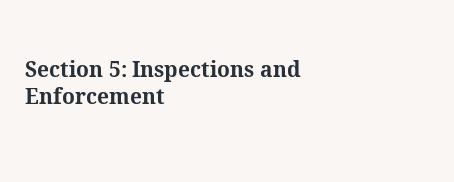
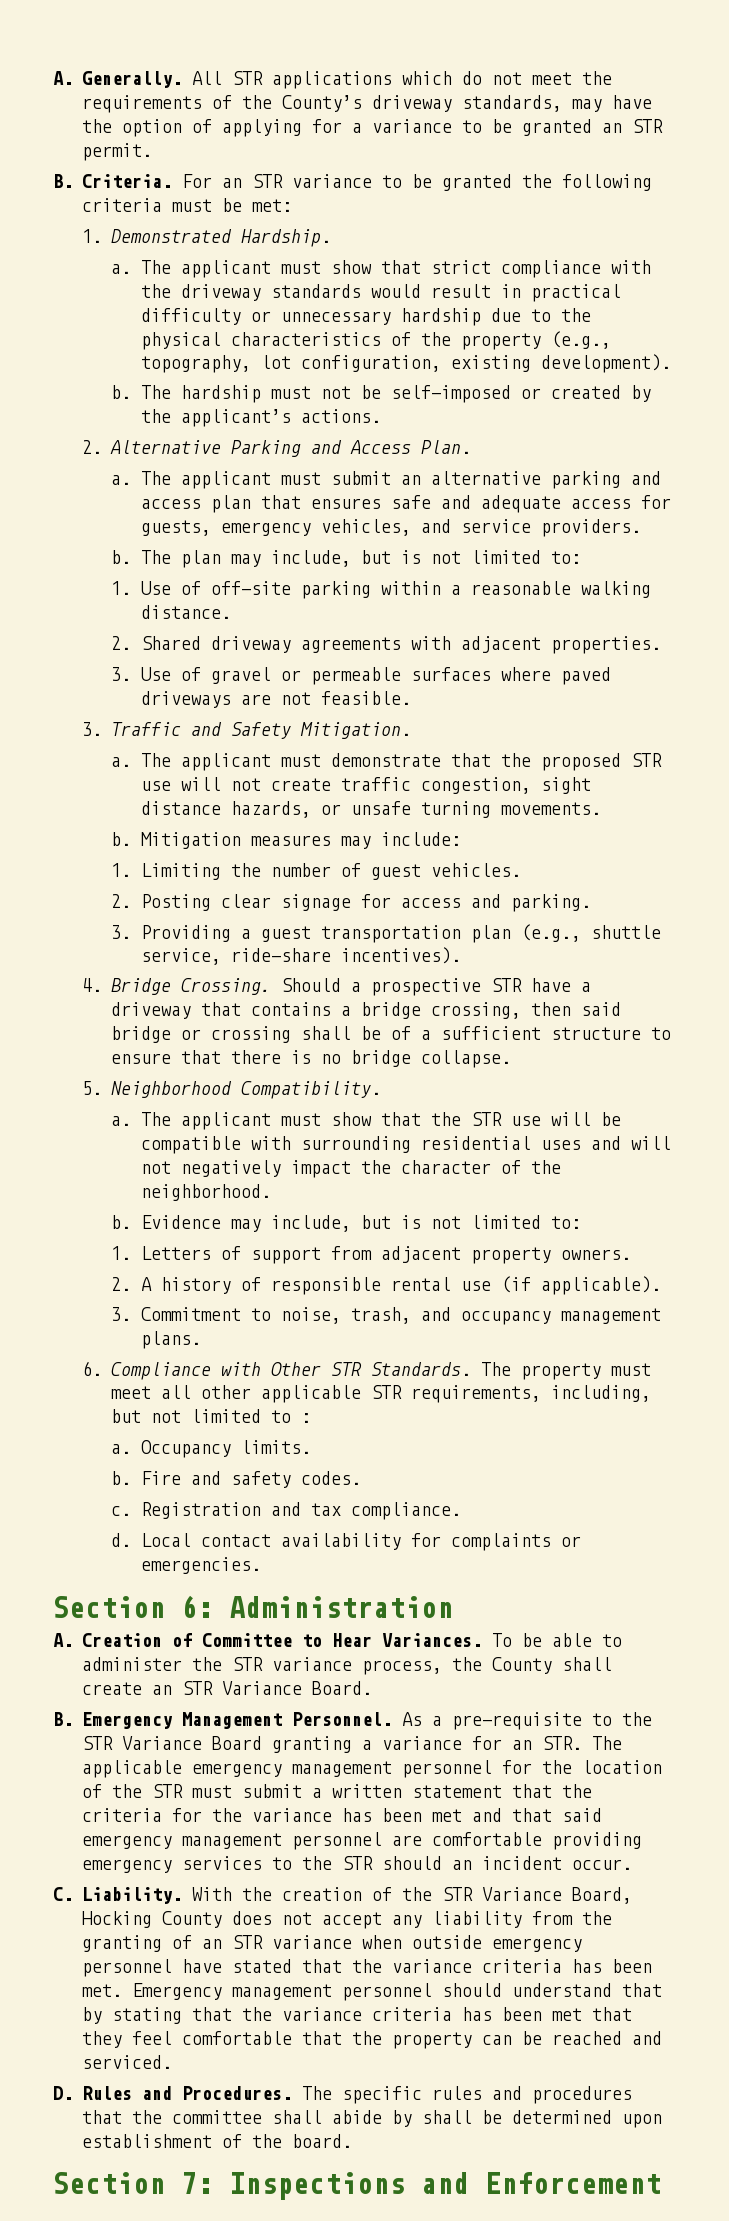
- Section 5: Inspections and Enforcement
+ A. Generally. All STR applications which do not meet the requirements of the County’s driveway standards, may have the option of applying for a variance to be granted an STR permit.
+ B. Criteria. For an STR variance to be granted the following criteria must be met:
+ 1. Demonstrated Hardship.
+ a. The applicant must show that strict compliance with the driveway standards would result in practical difficulty or unnecessary hardship due to the physical characteristics of the property (e.g., topography, lot configuration, existing development).
+ b. The hardship must not be self-imposed or created by the applicant’s actions.
+ 2. Alternative Parking and Access Plan.
+ a. The applicant must submit an alternative parking and access plan that ensures safe and adequate access for guests, emergency vehicles, and service providers.
+ b. The plan may include, but is not limited to:
+ 1. Use of off-site parking within a reasonable walking distance.
+ 2. Shared driveway agreements with adjacent properties.
+ 3. Use of gravel or permeable surfaces where paved driveways are not feasible.
+ 3. Traffic and Safety Mitigation.
+ a. The applicant must demonstrate that the proposed STR use will not create traffic congestion, sight distance hazards, or unsafe turning movements.
+ b. Mitigation measures may include:
+ 1. Limiting the number of guest vehicles.
+ 2. Posting clear signage for access and parking.
+ 3. Providing a guest transportation plan (e.g., shuttle service, ride-share incentives).
+ 4. Bridge Crossing. Should a prospective STR have a driveway that contains a bridge crossing, then said bridge or crossing shall be of a sufficient structure to ensure that there is no bridge collapse.
+ 5. Neighborhood Compatibility.
+ a. The applicant must show that the STR use will be compatible with surrounding residential uses and will not negatively impact the character of the neighborhood.
+ b. Evidence may include, but is not limited to:
+ 1. Letters of support from adjacent property owners.
+ 2. A history of responsible rental use (if applicable).
+ 3. Commitment to noise, trash, and occupancy management plans.
+ 6. Compliance with Other STR Standards. The property must meet all other applicable STR requirements, including, but not limited to :
+ a. Occupancy limits.
+ b. Fire and safety codes.
+ c. Registration and tax compliance.
+ d. Local contact availability for complaints or emergencies.
+ Section 6: Administration
+ A. Creation of Committee to Hear Variances. To be able to administer the STR variance process, the County shall create an STR Variance Board.
+ B. Emergency Management Personnel. As a pre-requisite to the STR Variance Board granting a variance for an STR. The applicable emergency management personnel for the location of the STR must submit a written statement that the criteria for the variance has been met and that said emergency management personnel are comfortable providing emergency services to the STR should an incident occur.
+ C. Liability. With the creation of the STR Variance Board, Hocking County does not accept any liability from the granting of an STR variance when outside emergency personnel have stated that the variance criteria has been met. Emergency management personnel should understand that by stating that the variance criteria has been met that they feel comfortable that the property can be reached and serviced.
+ D. Rules and Procedures. The specific rules and procedures that the committee shall abide by shall be determined upon establishment of the board.
+ Section 7: Inspections and Enforcement

